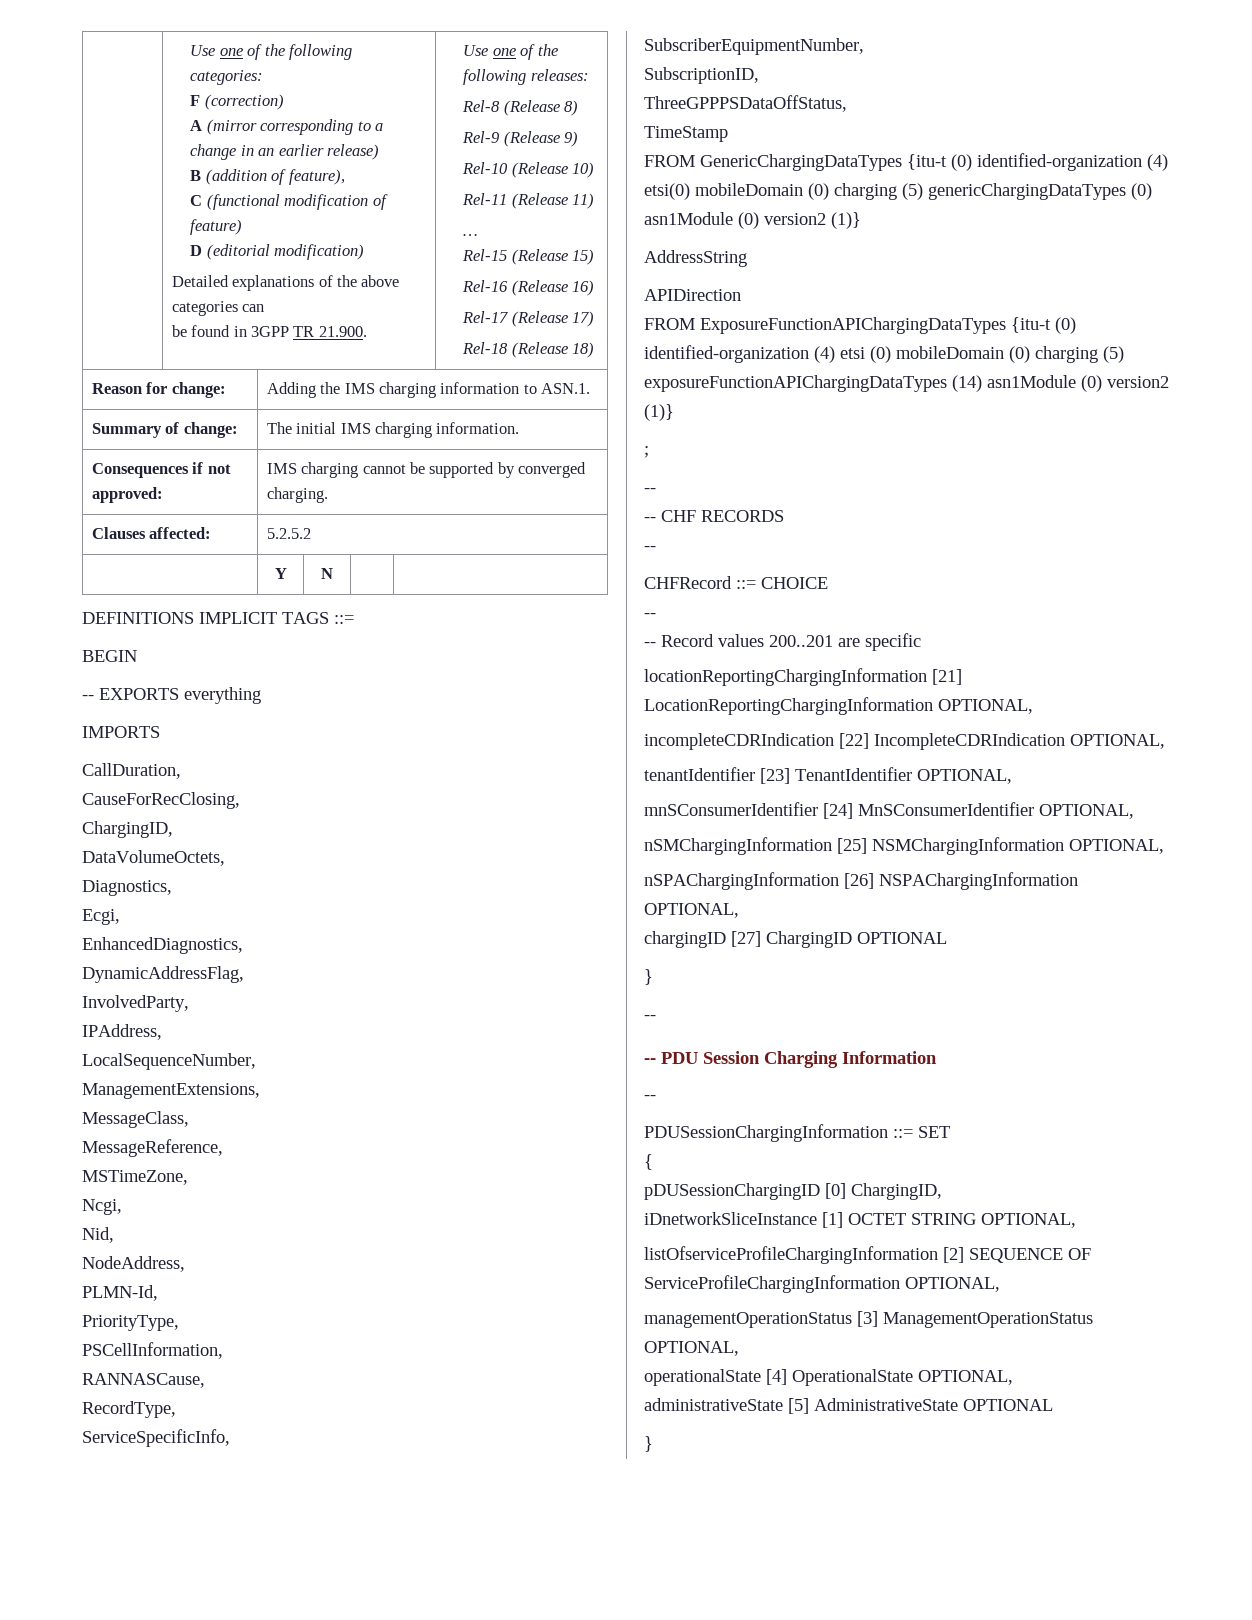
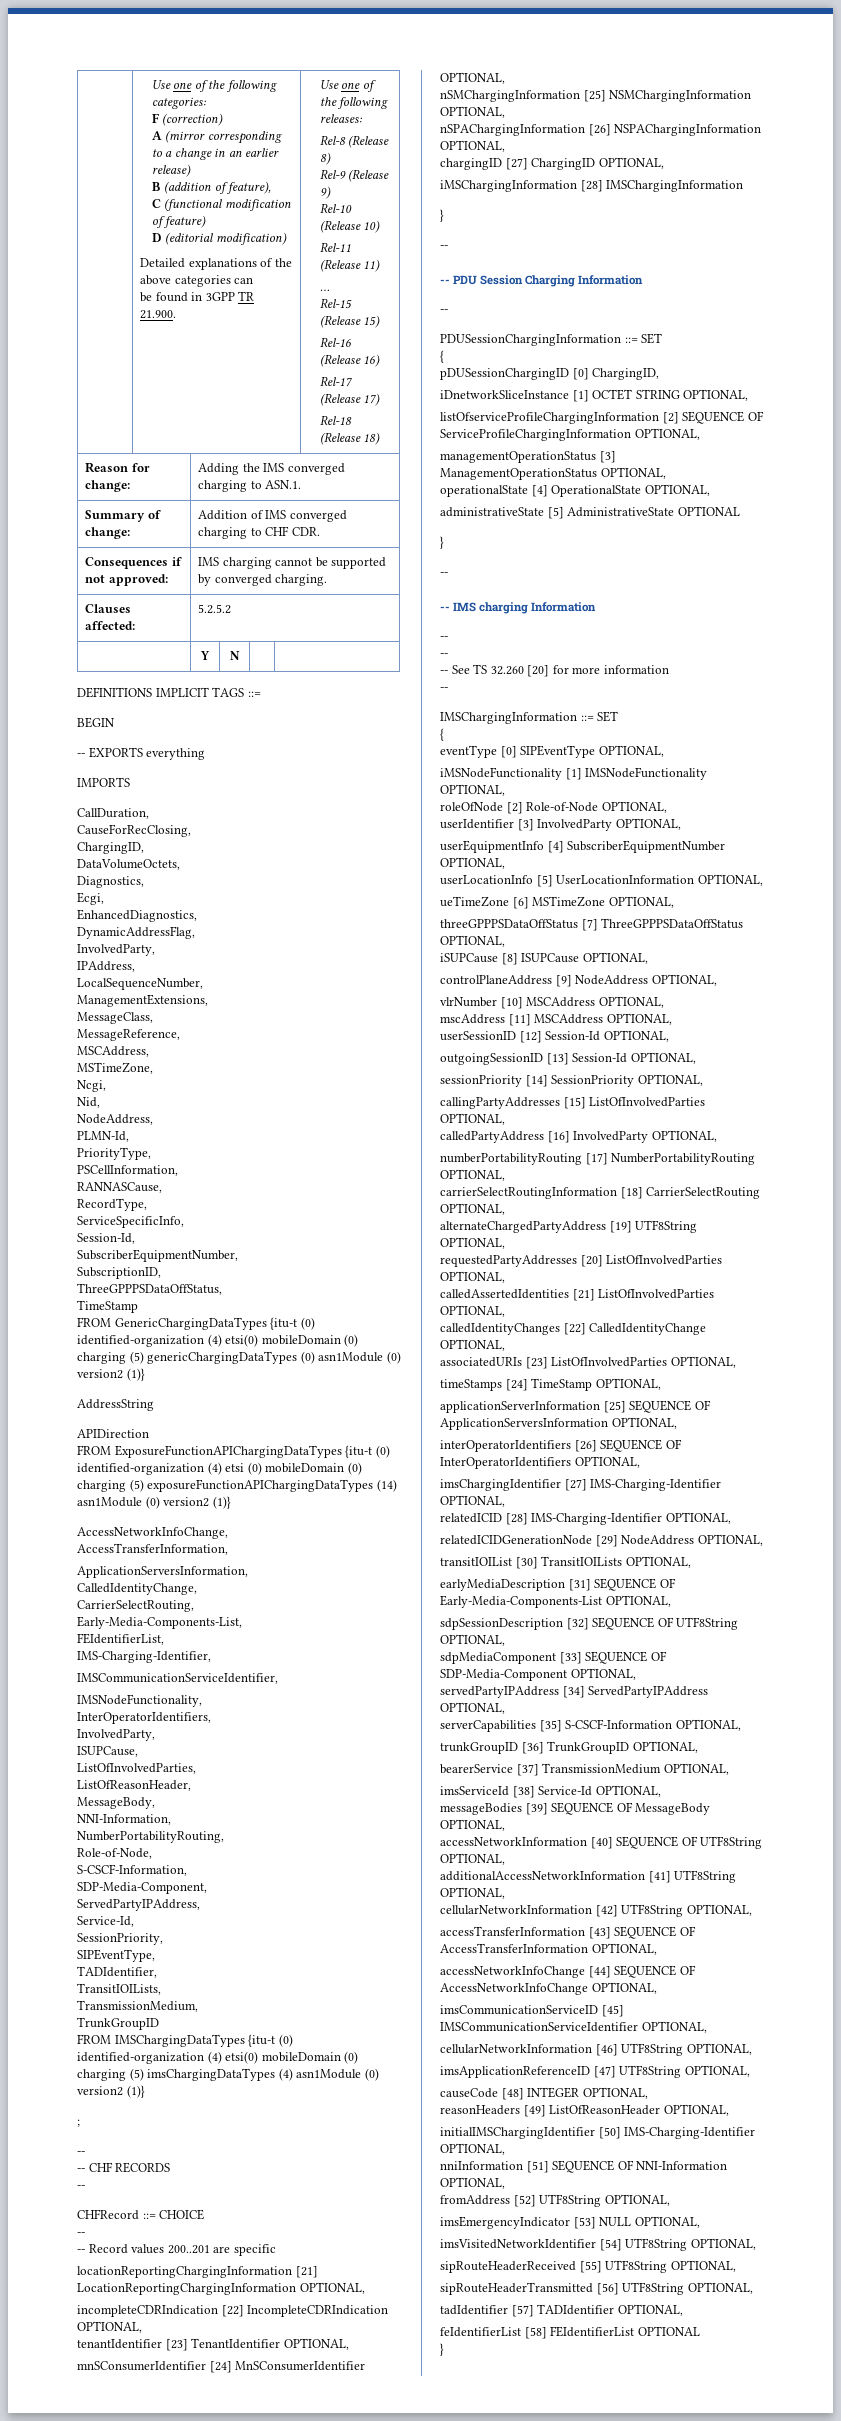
- Reason for change: | Adding the IMS charging information to ASN.1.
+ Reason for change: | Adding the IMS converged charging to ASN.1.
- Summary of change: | The initial IMS charging information.
+ Summary of change: | Addition of IMS converged charging to CHF CDR.
+ MSCAddress,
+ Session-Id,
+ AccessNetworkInfoChange,
+ AccessTransferInformation,
+ ApplicationServersInformation,
+ CalledIdentityChange,
+ CarrierSelectRouting,
+ Early-Media-Components-List,
+ FEIdentifierList,
+ IMS-Charging-Identifier,
+ IMSCommunicationServiceIdentifier,
+ IMSNodeFunctionality,
+ InterOperatorIdentifiers,
+ InvolvedParty,
+ ISUPCause,
+ ListOfInvolvedParties,
+ ListOfReasonHeader,
+ MessageBody,
+ NNI-Information,
+ NumberPortabilityRouting,
+ Role-of-Node,
+ S-CSCF-Information,
+ SDP-Media-Component,
+ ServedPartyIPAddress,
+ Service-Id,
+ SessionPriority,
+ SIPEventType,
+ TADIdentifier,
+ TransitIOILists,
+ TransmissionMedium,
+ TrunkGroupID
+ FROM IMSChargingDataTypes {itu-t (0) identified-organization (4) etsi(0) mobileDomain (0) charging (5) imsChargingDataTypes (4) asn1Module (0) version2 (1)}
- chargingID [27] ChargingID OPTIONAL
+ chargingID [27] ChargingID OPTIONAL,
+ iMSChargingInformation [28] IMSChargingInformation
  administrativeState [5] AdministrativeState OPTIONAL
+ }
+ --
+ -- IMS charging Information
+ --
+ --
+ -- See TS 32.260 [20] for more information
+ --
+ IMSChargingInformation ::= SET
+ {
+ eventType [0] SIPEventType OPTIONAL,
+ iMSNodeFunctionality [1] IMSNodeFunctionality OPTIONAL,
+ roleOfNode [2] Role-of-Node OPTIONAL,
+ userIdentifier [3] InvolvedParty OPTIONAL,
+ userEquipmentInfo [4] SubscriberEquipmentNumber OPTIONAL,
+ userLocationInfo [5] UserLocationInformation OPTIONAL,
+ ueTimeZone [6] MSTimeZone OPTIONAL,
+ threeGPPPSDataOffStatus [7] ThreeGPPPSDataOffStatus OPTIONAL,
+ iSUPCause [8] ISUPCause OPTIONAL,
+ controlPlaneAddress [9] NodeAddress OPTIONAL,
+ vlrNumber [10] MSCAddress OPTIONAL,
+ mscAddress [11] MSCAddress OPTIONAL,
+ userSessionID [12] Session-Id OPTIONAL,
+ outgoingSessionID [13] Session-Id OPTIONAL,
+ sessionPriority [14] SessionPriority OPTIONAL,
+ callingPartyAddresses [15] ListOfInvolvedParties OPTIONAL,
+ calledPartyAddress [16] InvolvedParty OPTIONAL,
+ numberPortabilityRouting [17] NumberPortabilityRouting OPTIONAL,
+ carrierSelectRoutingInformation [18] CarrierSelectRouting OPTIONAL,
+ alternateChargedPartyAddress [19] UTF8String OPTIONAL,
+ requestedPartyAddresses [20] ListOfInvolvedParties OPTIONAL,
+ calledAssertedIdentities [21] ListOfInvolvedParties OPTIONAL,
+ calledIdentityChanges [22] CalledIdentityChange OPTIONAL,
+ associatedURIs [23] ListOfInvolvedParties OPTIONAL,
+ timeStamps [24] TimeStamp OPTIONAL,
+ applicationServerInformation [25] SEQUENCE OF ApplicationServersInformation OPTIONAL,
+ interOperatorIdentifiers [26] SEQUENCE OF InterOperatorIdentifiers OPTIONAL,
+ imsChargingIdentifier [27] IMS-Charging-Identifier OPTIONAL,
+ relatedICID [28] IMS-Charging-Identifier OPTIONAL,
+ relatedICIDGenerationNode [29] NodeAddress OPTIONAL,
+ transitIOIList [30] TransitIOILists OPTIONAL,
+ earlyMediaDescription [31] SEQUENCE OF Early-Media-Components-List OPTIONAL,
+ sdpSessionDescription [32] SEQUENCE OF UTF8String OPTIONAL,
+ sdpMediaComponent [33] SEQUENCE OF SDP-Media-Component OPTIONAL,
+ servedPartyIPAddress [34] ServedPartyIPAddress OPTIONAL,
+ serverCapabilities [35] S-CSCF-Information OPTIONAL,
+ trunkGroupID [36] TrunkGroupID OPTIONAL,
+ bearerService [37] TransmissionMedium OPTIONAL,
+ imsServiceId [38] Service-Id OPTIONAL,
+ messageBodies [39] SEQUENCE OF MessageBody OPTIONAL,
+ accessNetworkInformation [40] SEQUENCE OF UTF8String OPTIONAL,
+ additionalAccessNetworkInformation [41] UTF8String OPTIONAL,
+ cellularNetworkInformation [42] UTF8String OPTIONAL,
+ accessTransferInformation [43] SEQUENCE OF AccessTransferInformation OPTIONAL,
+ accessNetworkInfoChange [44] SEQUENCE OF AccessNetworkInfoChange OPTIONAL,
+ imsCommunicationServiceID [45] IMSCommunicationServiceIdentifier OPTIONAL,
+ cellularNetworkInformation [46] UTF8String OPTIONAL,
+ imsApplicationReferenceID [47] UTF8String OPTIONAL,
+ causeCode [48] INTEGER OPTIONAL,
+ reasonHeaders [49] ListOfReasonHeader OPTIONAL,
+ initialIMSChargingIdentifier [50] IMS-Charging-Identifier OPTIONAL,
+ nniInformation [51] SEQUENCE OF NNI-Information OPTIONAL,
+ fromAddress [52] UTF8String OPTIONAL,
+ imsEmergencyIndicator [53] NULL OPTIONAL,
+ imsVisitedNetworkIdentifier [54] UTF8String OPTIONAL,
+ sipRouteHeaderReceived [55] UTF8String OPTIONAL,
+ sipRouteHeaderTransmitted [56] UTF8String OPTIONAL,
+ tadIdentifier [57] TADIdentifier OPTIONAL,
+ feIdentifierList [58] FEIdentifierList OPTIONAL

